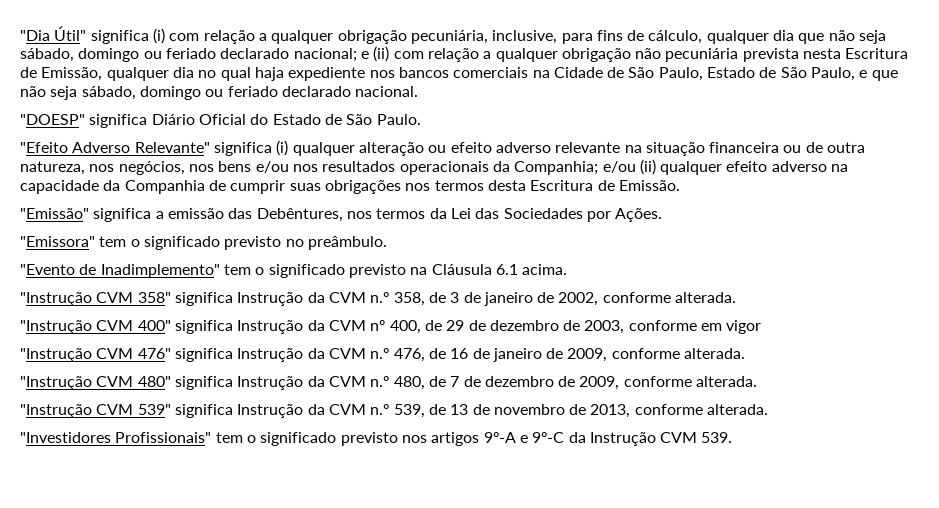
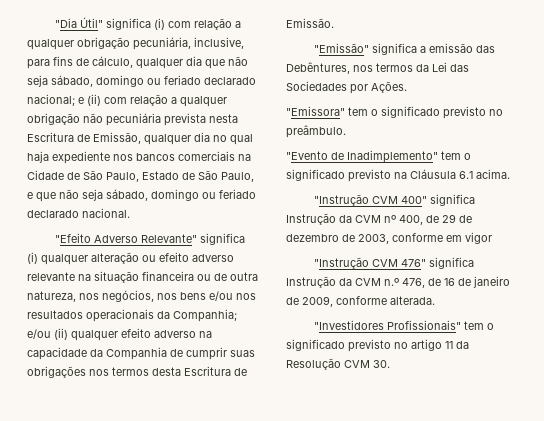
- "DOESP" significa Diário Oficial do Estado de São Paulo.
- "Instrução CVM 358" significa Instrução da CVM n.º 358, de 3 de janeiro de 2002, conforme alterada.
- "Instrução CVM 480" significa Instrução da CVM n.º 480, de 7 de dezembro de 2009, conforme alterada.
- "Instrução CVM 539" significa Instrução da CVM n.º 539, de 13 de novembro de 2013, conforme alterada.
- "Investidores Profissionais" tem o significado previsto nos artigos 9º-A e 9º-C da Instrução CVM 539.
+ "Investidores Profissionais" tem o significado previsto no artigo 11 da Resolução CVM 30.

